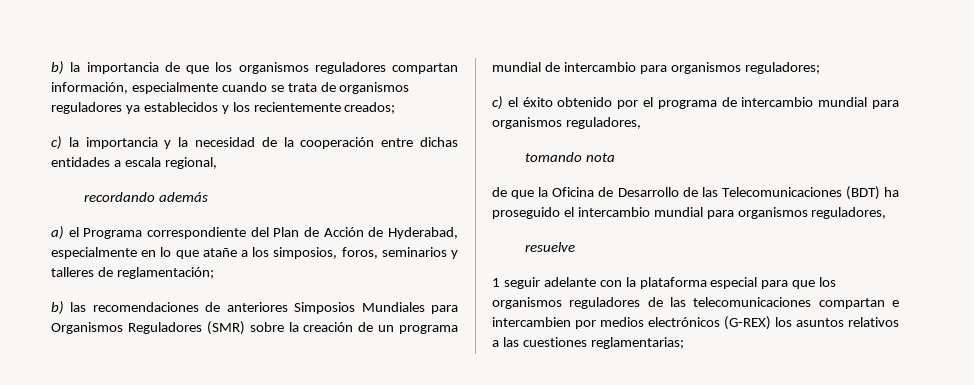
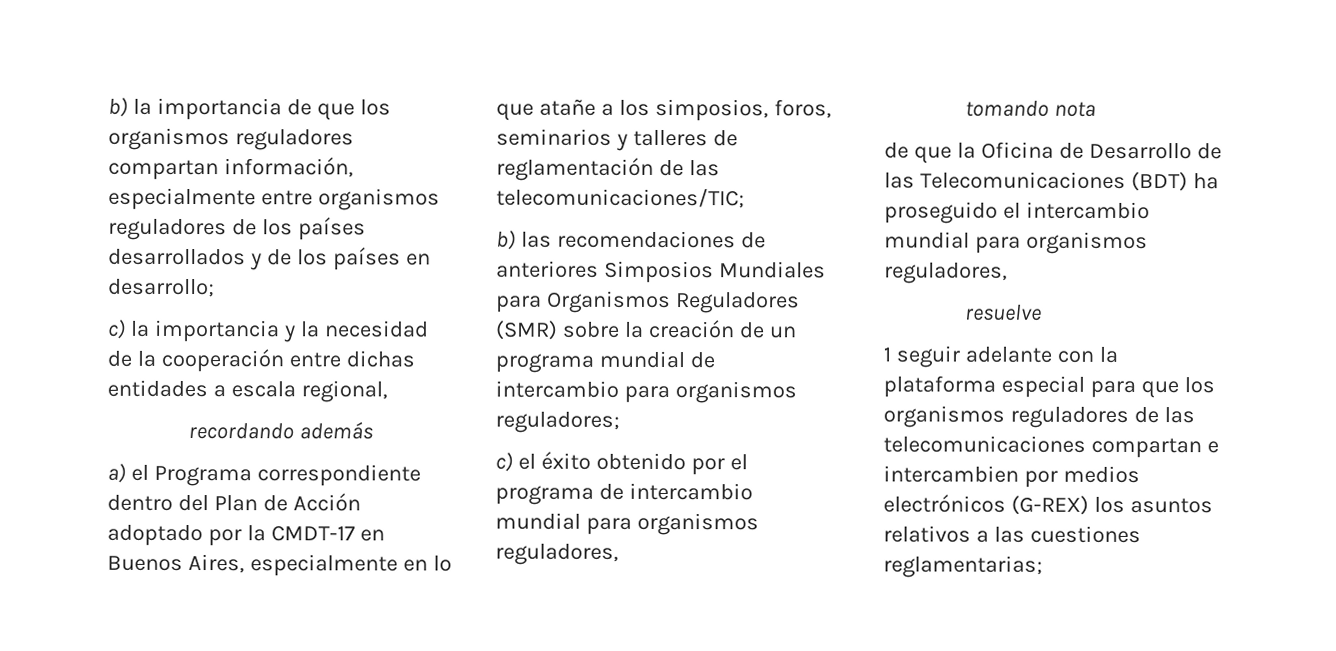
- b) la importancia de que los organismos reguladores compartan información, especialmente cuando se trata de organismos reguladores ya establecidos y los recientemente creados;
+ b) la importancia de que los organismos reguladores compartan información, especialmente entre organismos reguladores de los países desarrollados y de los países en desarrollo;
- a) el Programa correspondiente del Plan de Acción de Hyderabad, especialmente en lo que atañe a los simposios, foros, seminarios y talleres de reglamentación;
+ a) el Programa correspondiente dentro del Plan de Acción adoptado por la CMDT-17 en Buenos Aires, especialmente en lo que atañe a los simposios, foros, seminarios y talleres de reglamentación de las telecomunicaciones/TIC;

